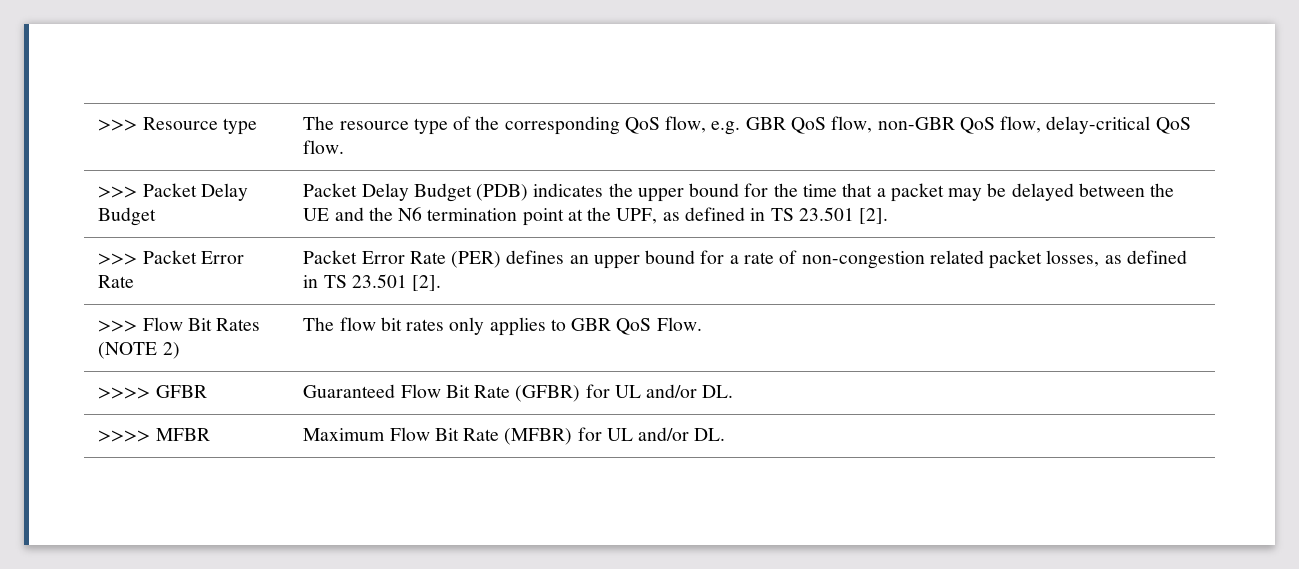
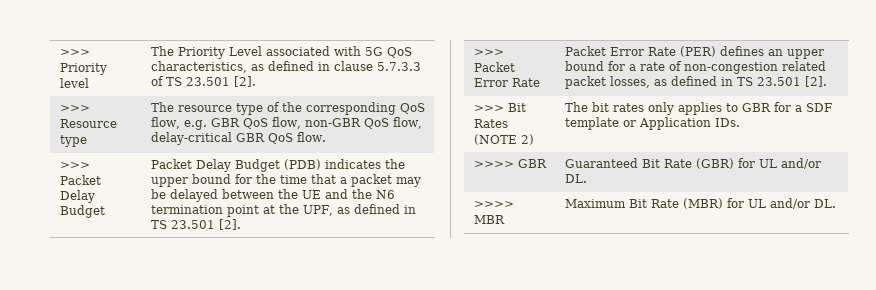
- >>> Resource type | The resource type of the corresponding QoS flow, e.g. GBR QoS flow, non-GBR QoS flow, delay-critical QoS flow.
+ >>> Priority level | The Priority Level associated with 5G QoS characteristics, as defined in clause 5.7.3.3 of TS 23.501 [2].
+ >>> Resource type | The resource type of the corresponding QoS flow, e.g. GBR QoS flow, non-GBR QoS flow, delay-critical GBR QoS flow.
- >>> Flow Bit Rates (NOTE 2) | The flow bit rates only applies to GBR QoS Flow.
- >>>> GFBR | Guaranteed Flow Bit Rate (GFBR) for UL and/or DL.
+ >>> Bit Rates (NOTE 2) | The bit rates only applies to GBR for a SDF template or Application IDs.
+ >>>> GBR | Guaranteed Bit Rate (GBR) for UL and/or DL.
- >>>> MFBR | Maximum Flow Bit Rate (MFBR) for UL and/or DL.
+ >>>> MBR | Maximum Bit Rate (MBR) for UL and/or DL.

